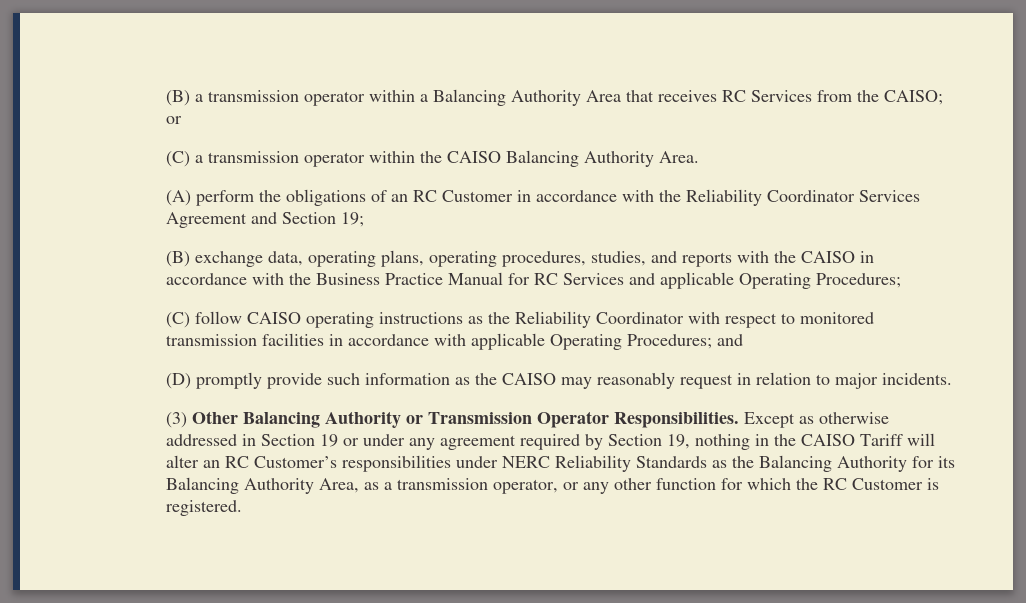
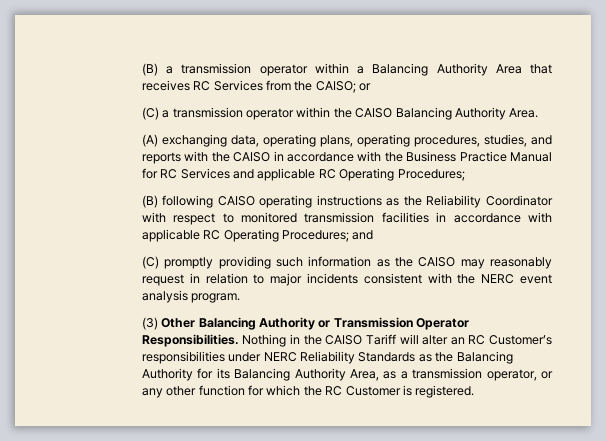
- (A) perform the obligations of an RC Customer in accordance with the Reliability Coordinator Services Agreement and Section 19;
- (B) exchange data, operating plans, operating procedures, studies, and reports with the CAISO in accordance with the Business Practice Manual for RC Services and applicable Operating Procedures;
+ (A) exchanging data, operating plans, operating procedures, studies, and reports with the CAISO in accordance with the Business Practice Manual for RC Services and applicable RC Operating Procedures;
- (C) follow CAISO operating instructions as the Reliability Coordinator with respect to monitored transmission facilities in accordance with applicable Operating Procedures; and
+ (B) following CAISO operating instructions as the Reliability Coordinator with respect to monitored transmission facilities in accordance with applicable RC Operating Procedures; and
- (D) promptly provide such information as the CAISO may reasonably request in relation to major incidents.
+ (C) promptly providing such information as the CAISO may reasonably request in relation to major incidents consistent with the NERC event analysis program.
- Except as otherwise addressed in Section 19 or under any agreement required by Section 19, nothing in the CAISO Tariff will alter an RC Customer’s responsibilities under NERC Reliability Standards as the Balancing Authority for its Balancing Authority Area, as a transmission operator, or any other function for which the RC Customer is registered.
+ Nothing in the CAISO Tariff will alter an RC Customer’s responsibilities under NERC Reliability Standards as the Balancing Authority for its Balancing Authority Area, as a transmission operator, or any other function for which the RC Customer is registered.

